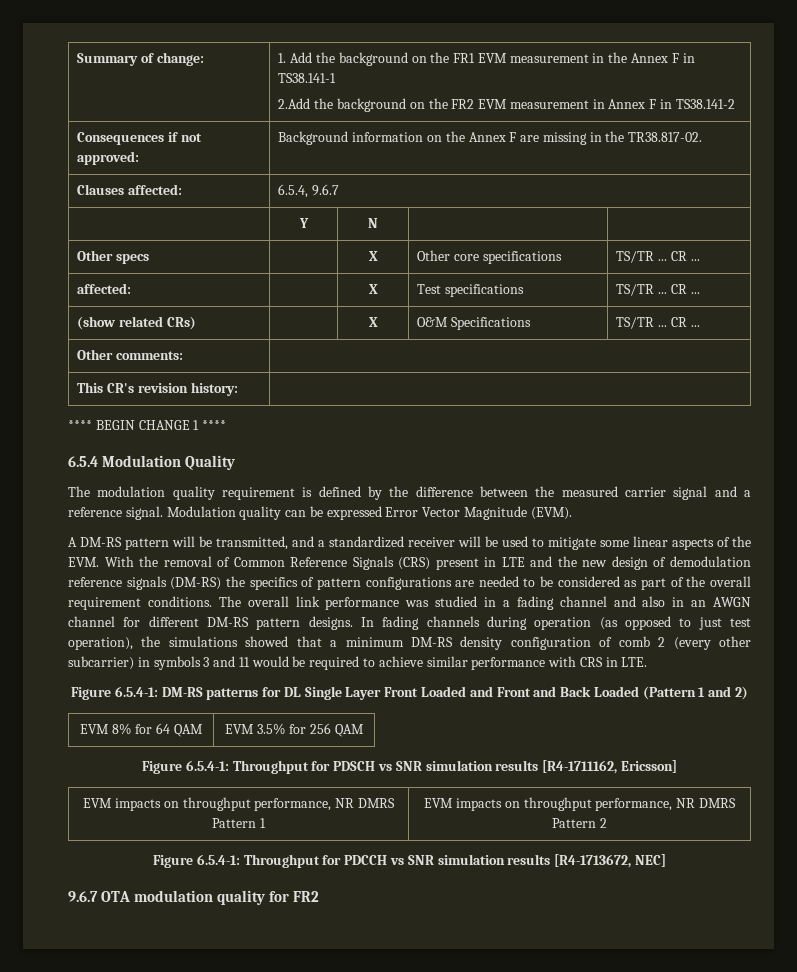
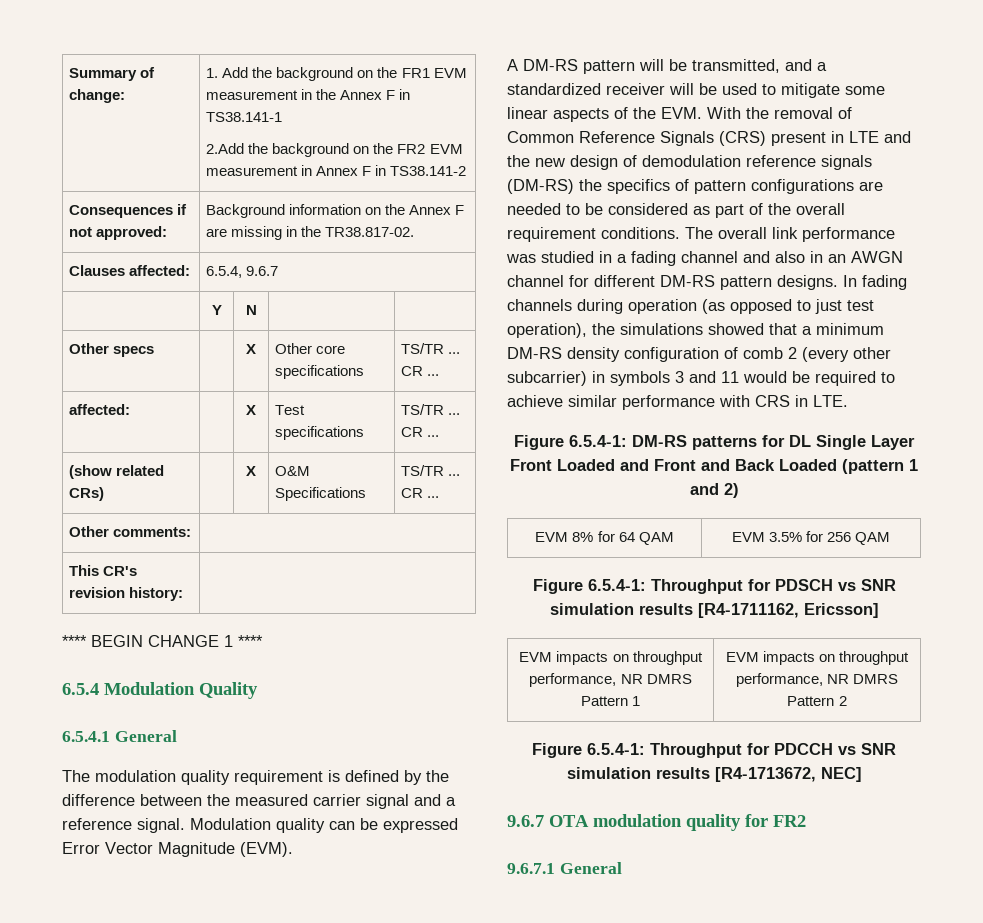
+ 6.5.4.1 General
- Figure 6.5.4-1: DM-RS patterns for DL Single Layer Front Loaded and Front and Back Loaded (Pattern 1 and 2)
+ Figure 6.5.4-1: DM-RS patterns for DL Single Layer Front Loaded and Front and Back Loaded (pattern 1 and 2)
+ 9.6.7.1 General

